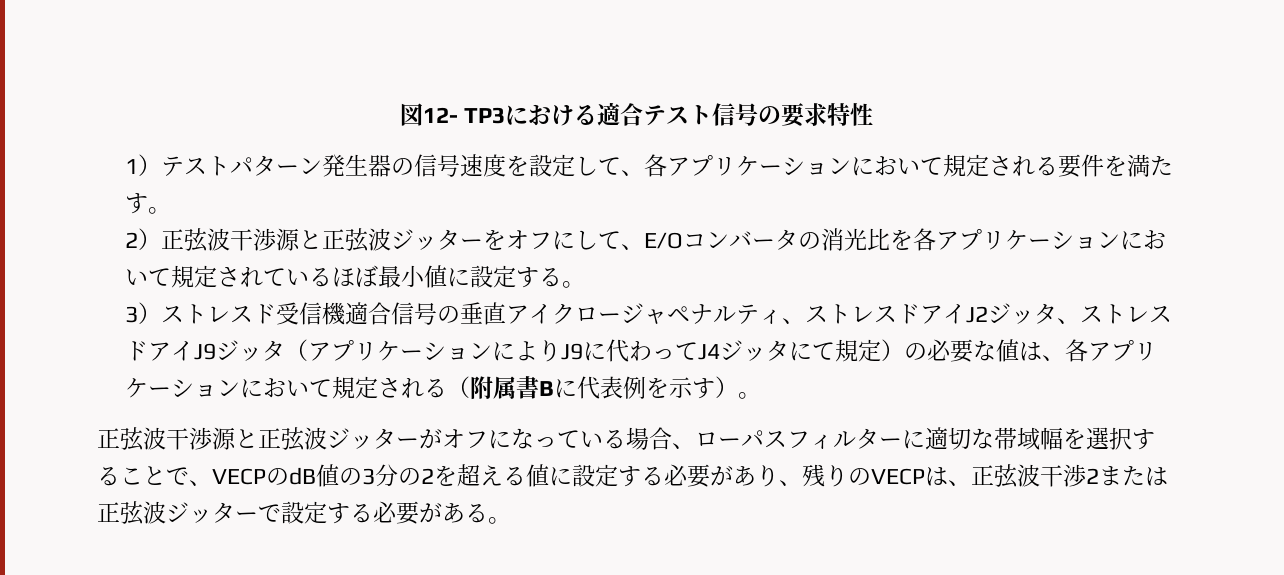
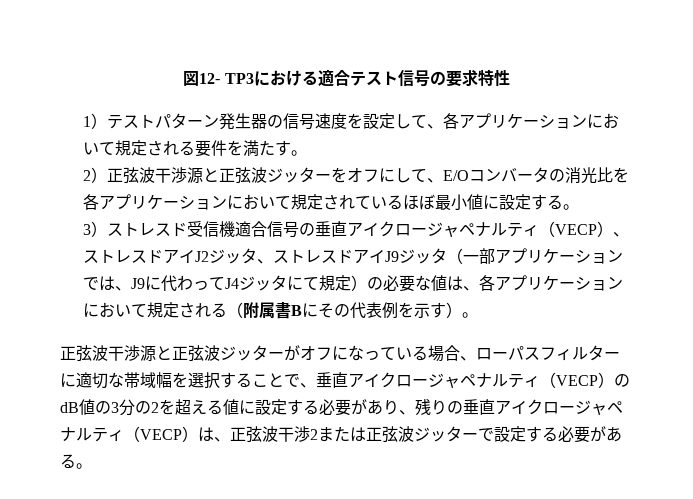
- 3）ストレスド受信機適合信号の垂直アイクロージャペナルティ、ストレスドアイJ2ジッタ、ストレスドアイJ9ジッタ（アプリケーションによりJ9に代わってJ4ジッタにて規定）の必要な値は、各アプリケーションにおいて規定される（附属書Bに代表例を示す）。
+ 3）ストレスド受信機適合信号の垂直アイクロージャペナルティ（VECP）、ストレスドアイJ2ジッタ、ストレスドアイJ9ジッタ（一部アプリケーションでは、J9に代わってJ4ジッタにて規定）の必要な値は、各アプリケーションにおいて規定される（附属書Bにその代表例を示す）。
- 正弦波干渉源と正弦波ジッターがオフになっている場合、ローパスフィルターに適切な帯域幅を選択することで、VECPのdB値の3分の2を超える値に設定する必要があり、残りのVECPは、正弦波干渉2または正弦波ジッターで設定する必要がある。
+ 正弦波干渉源と正弦波ジッターがオフになっている場合、ローパスフィルターに適切な帯域幅を選択することで、垂直アイクロージャペナルティ（VECP）のdB値の3分の2を超える値に設定する必要があり、残りの垂直アイクロージャペナルティ（VECP）は、正弦波干渉2または正弦波ジッターで設定する必要がある。

